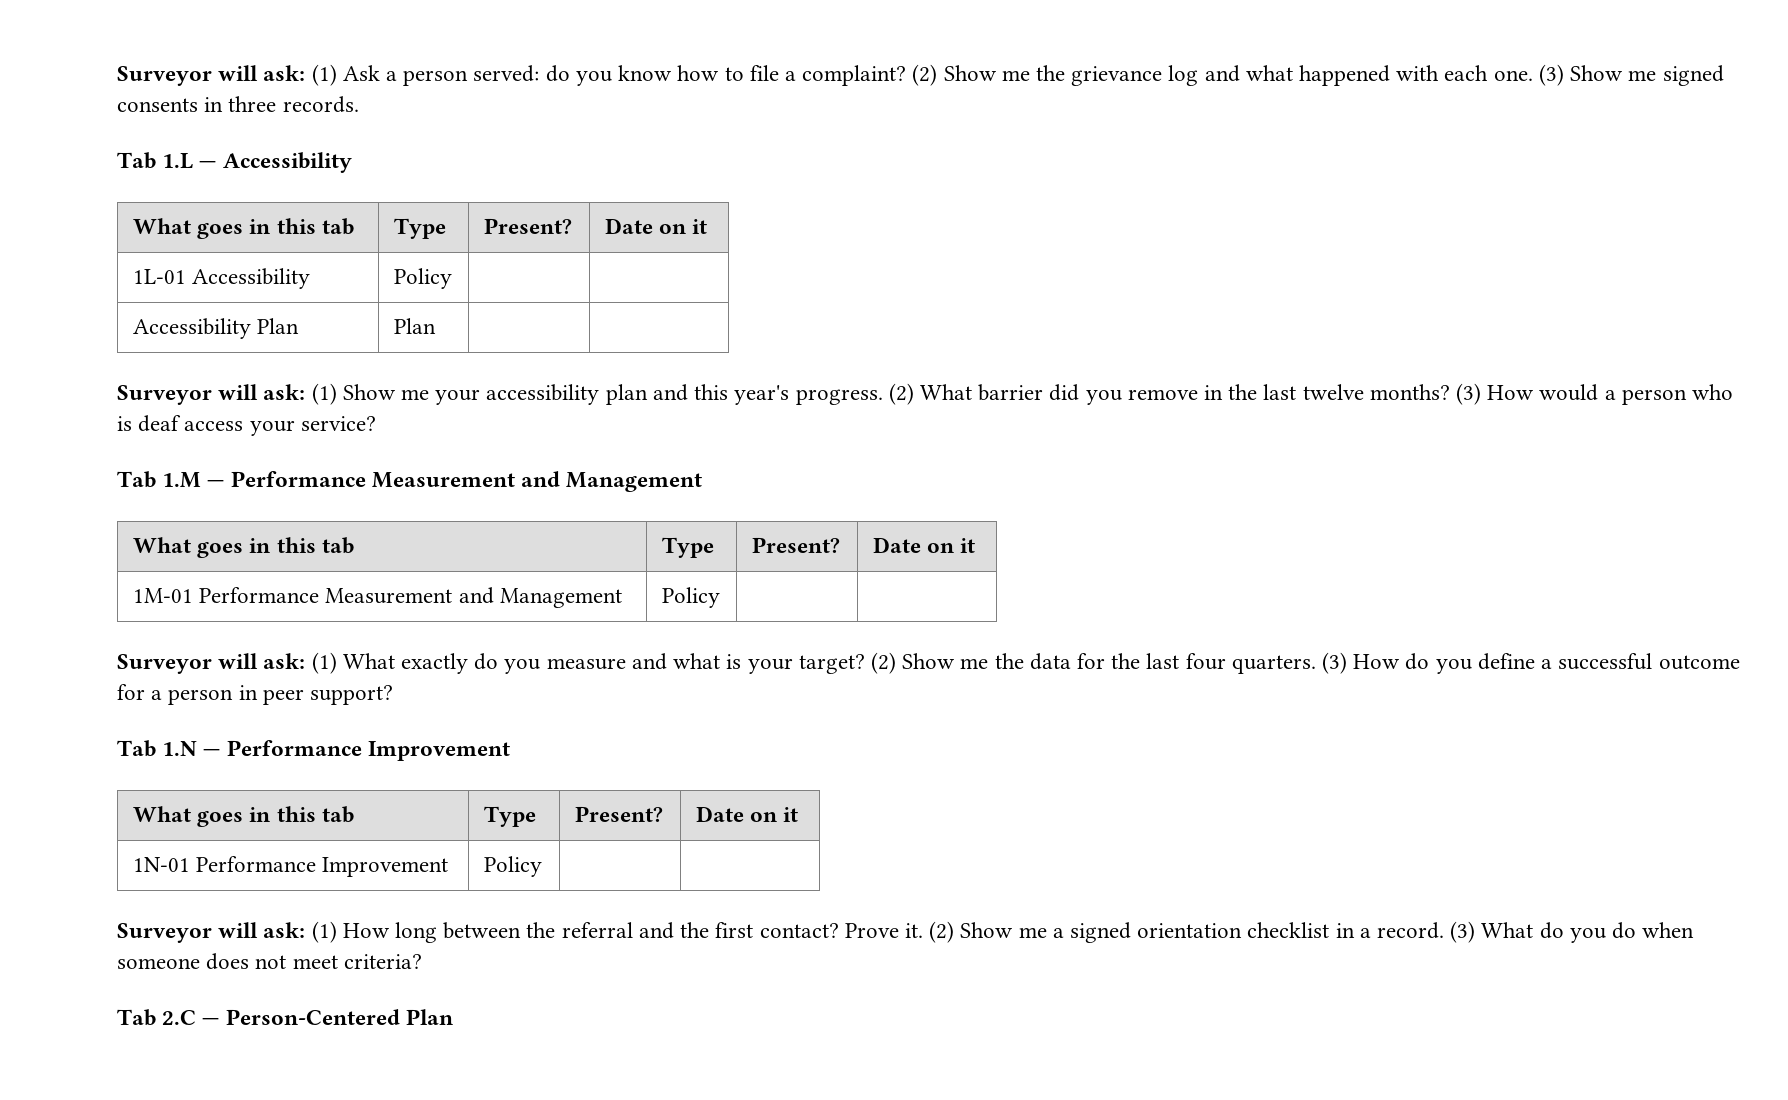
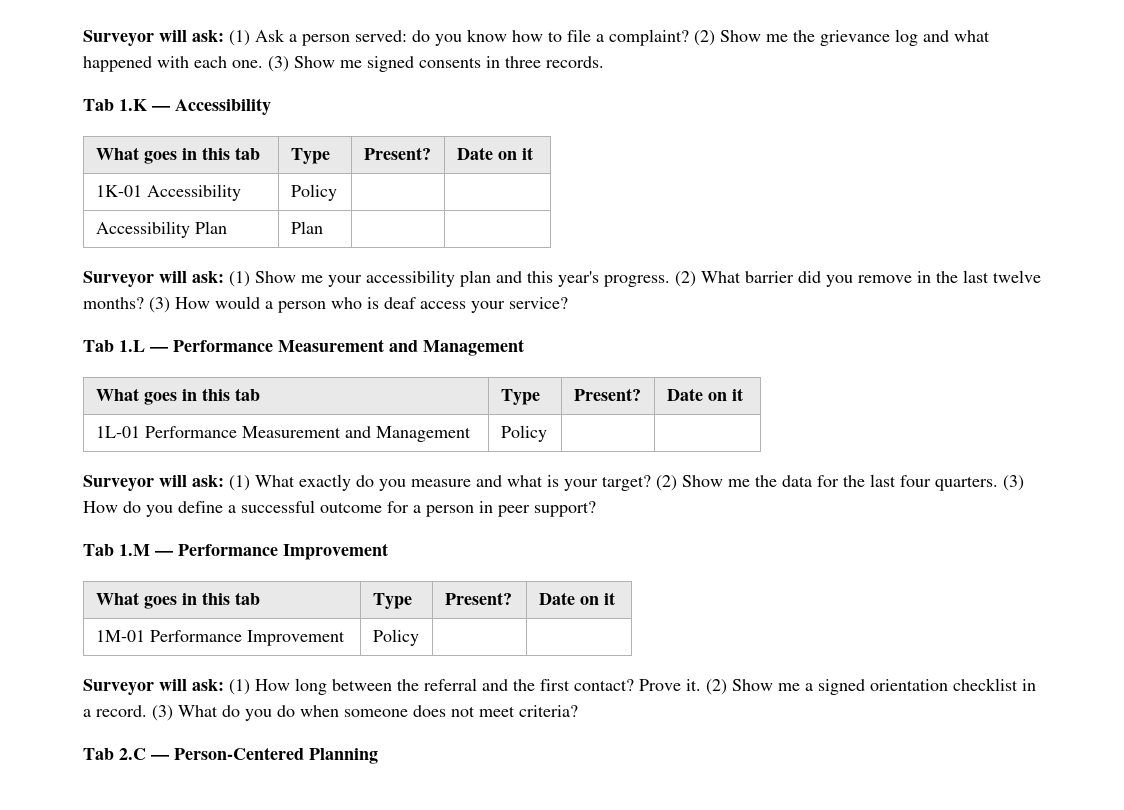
- Tab 1.L — Accessibility
+ Tab 1.K — Accessibility
- 1L-01 Accessibility | Policy | |
+ 1K-01 Accessibility | Policy | |
- Tab 1.M — Performance Measurement and Management
+ Tab 1.L — Performance Measurement and Management
- 1M-01 Performance Measurement and Management | Policy | |
+ 1L-01 Performance Measurement and Management | Policy | |
- Tab 1.N — Performance Improvement
+ Tab 1.M — Performance Improvement
- 1N-01 Performance Improvement | Policy | |
+ 1M-01 Performance Improvement | Policy | |
- Tab 2.C — Person-Centered Plan
+ Tab 2.C — Person-Centered Planning

